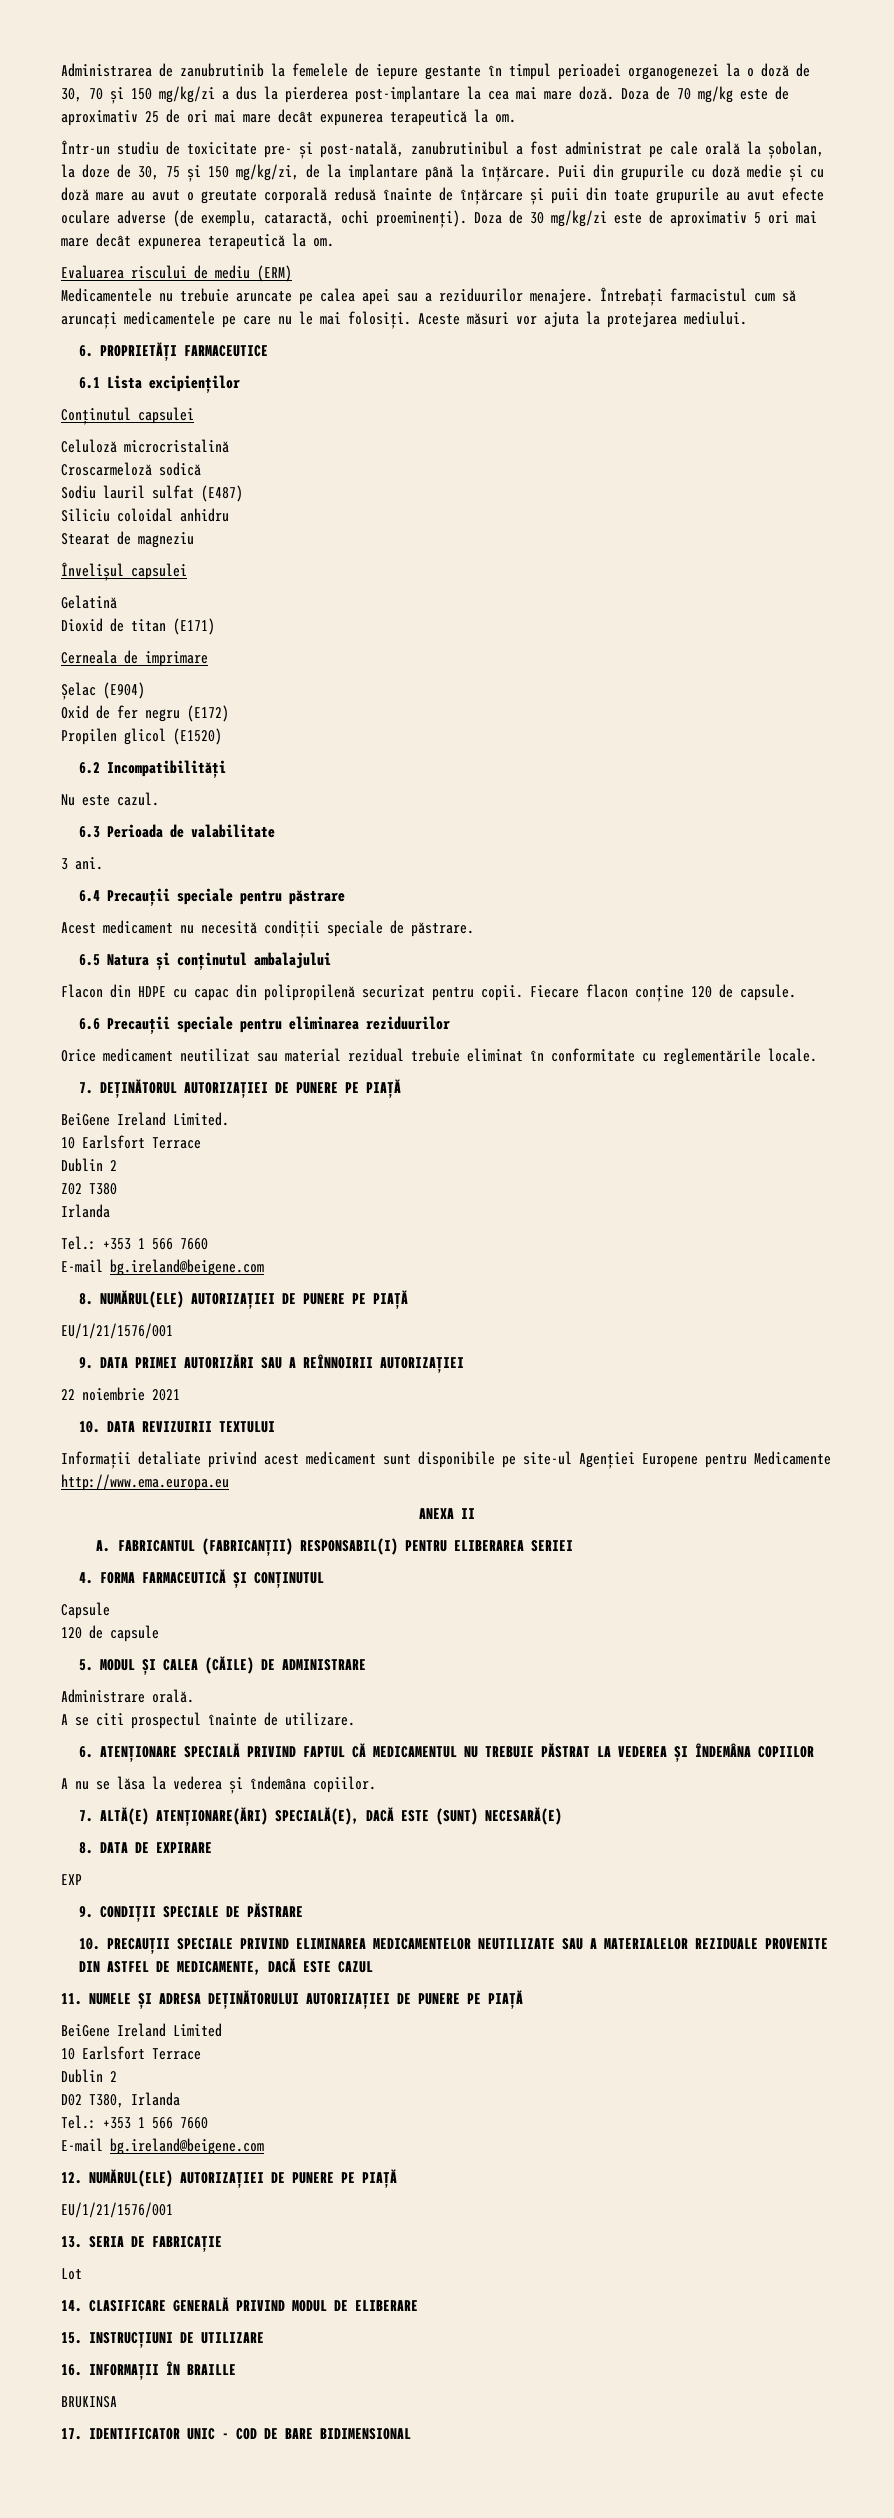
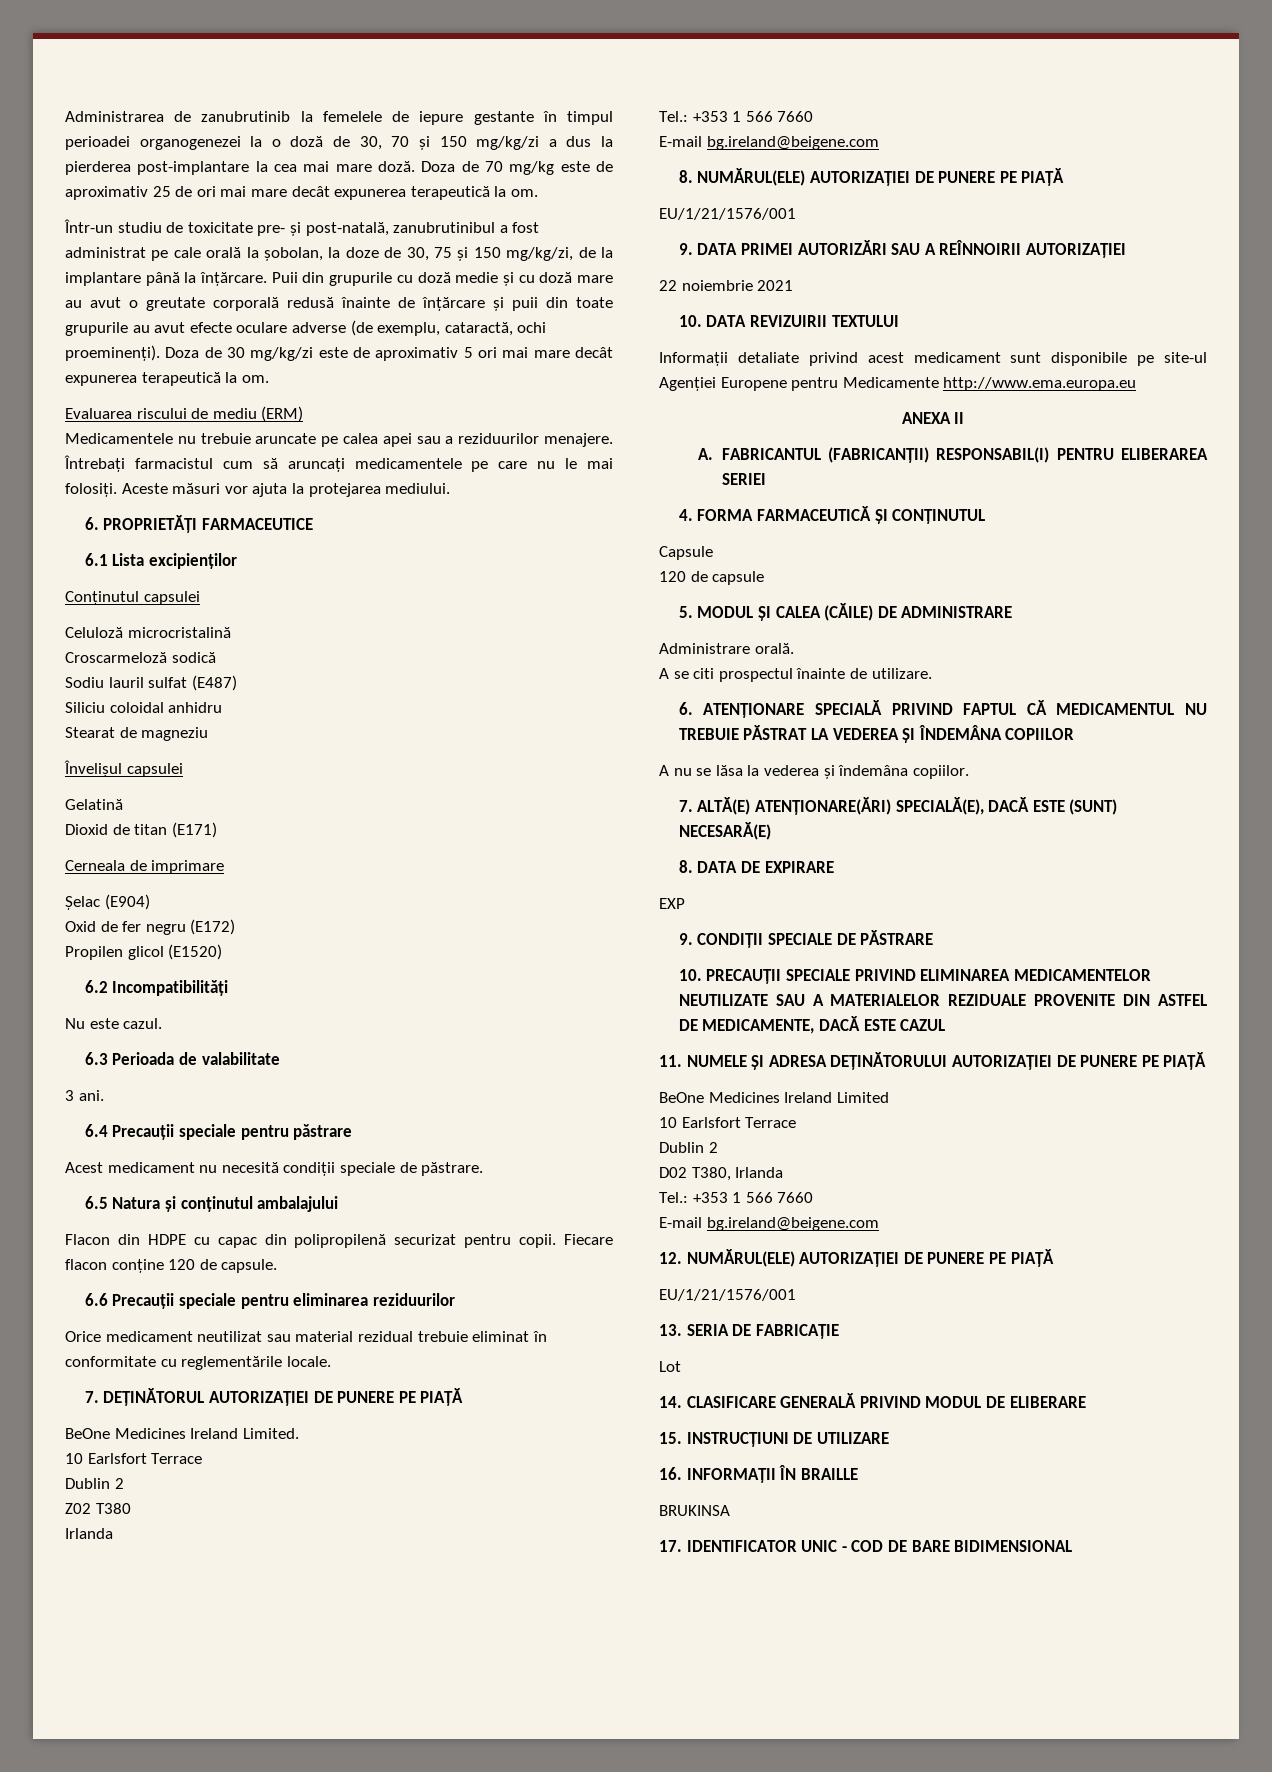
- BeiGene Ireland Limited.
+ BeOne Medicines Ireland Limited.
- BeiGene Ireland Limited
+ BeOne Medicines Ireland Limited

